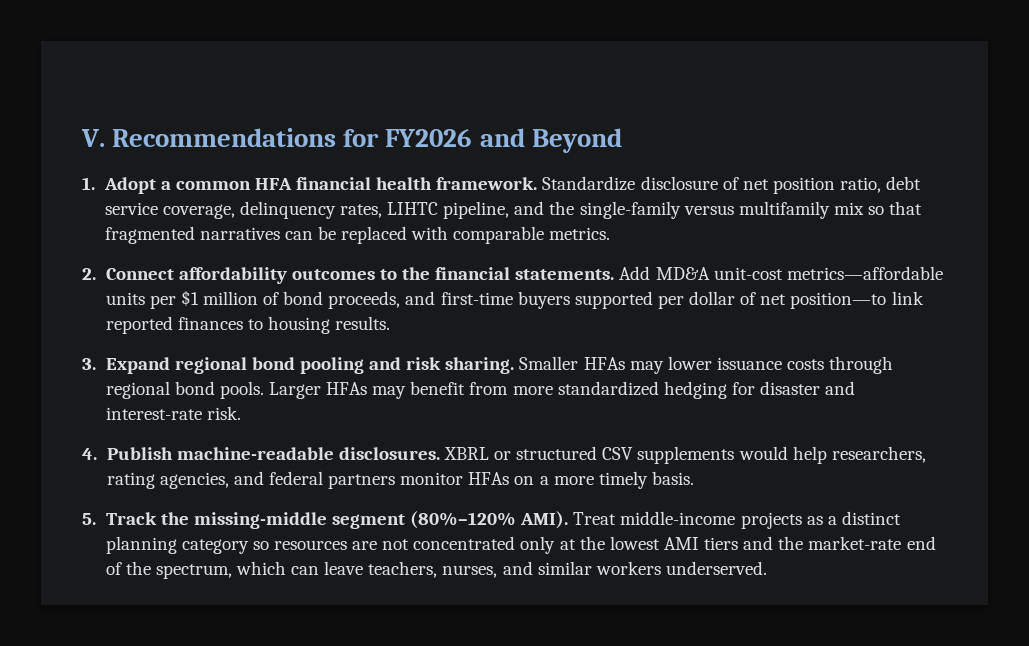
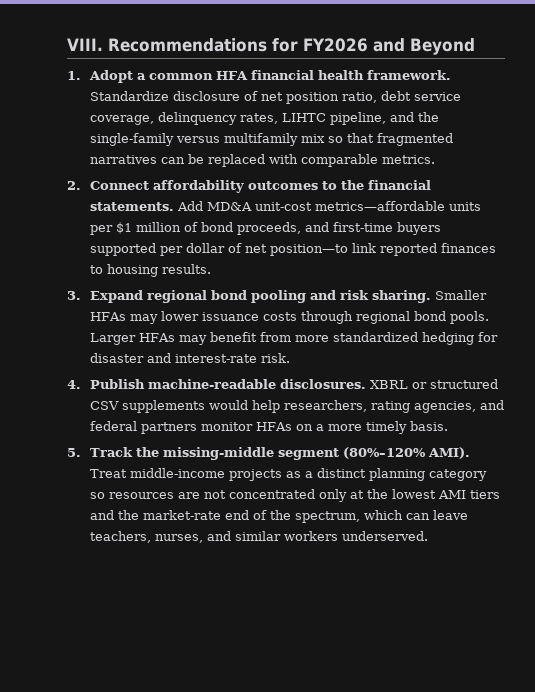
- V. Recommendations for FY2026 and Beyond
+ VIII. Recommendations for FY2026 and Beyond

